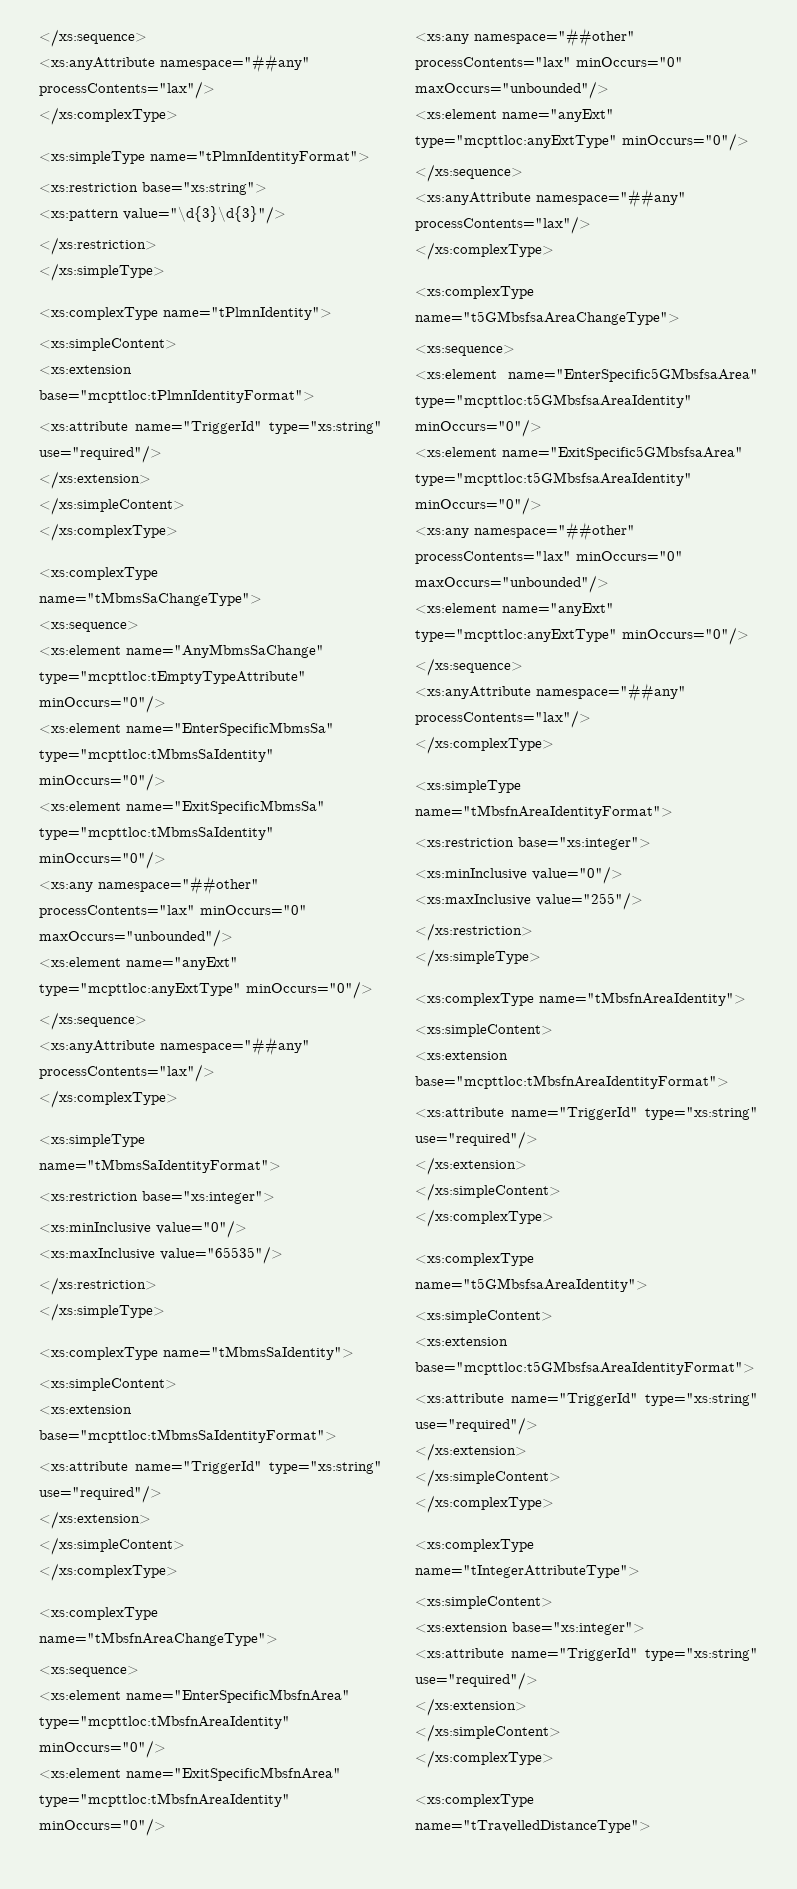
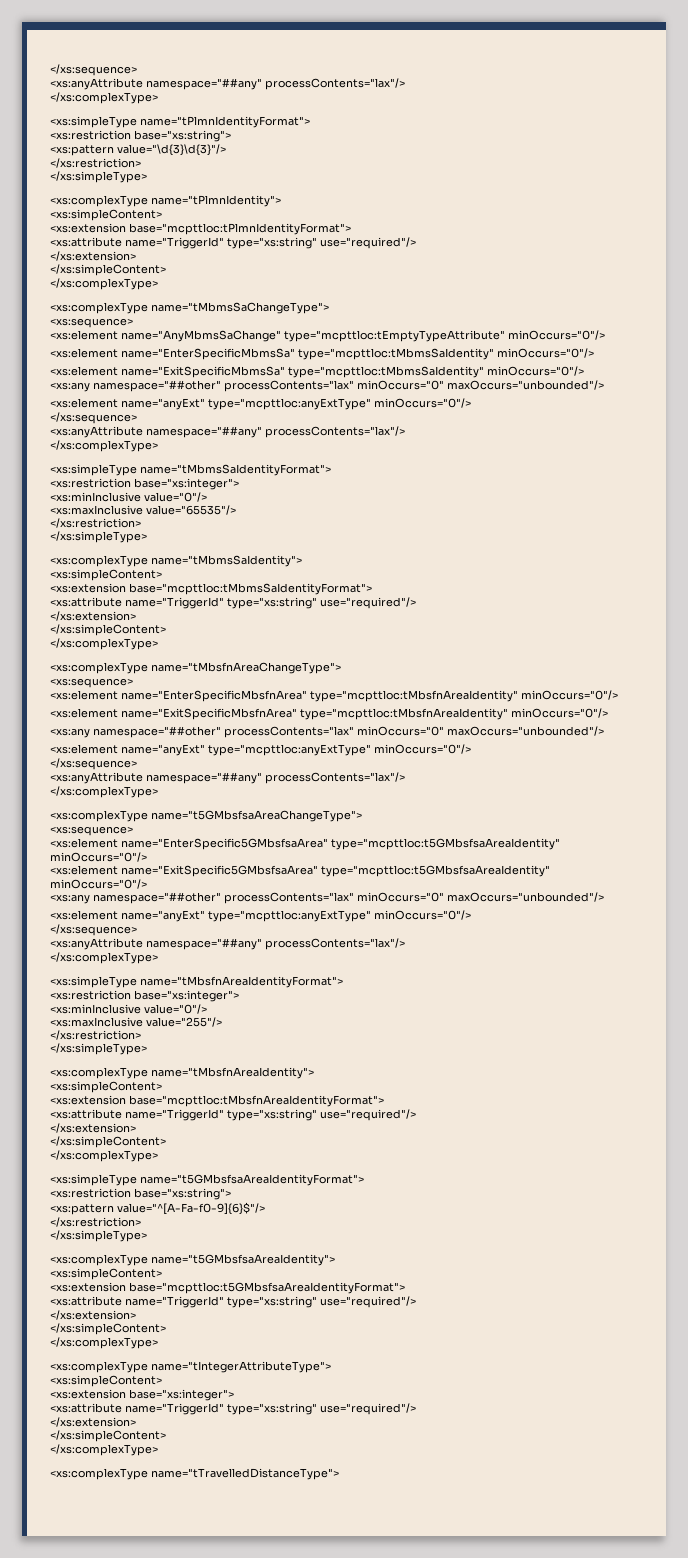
+ <xs:simpleType name="t5GMbsfsaAreaIdentityFormat">
+ <xs:restriction base="xs:string">
+ <xs:pattern value="^[A-Fa-f0-9]{6}$"/>
+ </xs:restriction>
+ </xs:simpleType>

